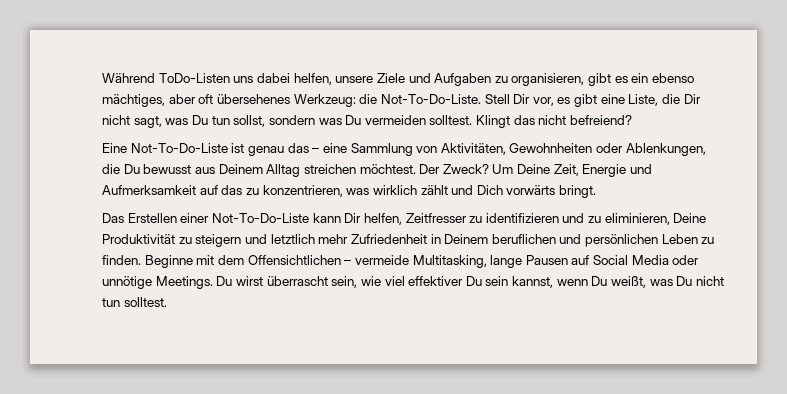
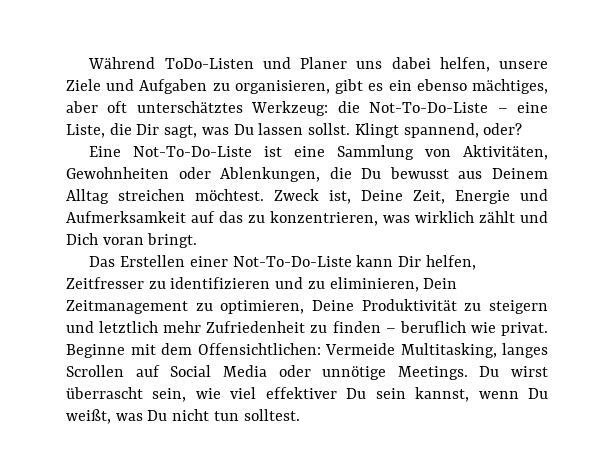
- Während ToDo-Listen uns dabei helfen, unsere Ziele und Aufgaben zu organisieren, gibt es ein ebenso mächtiges, aber oft übersehenes Werkzeug: die Not-To-Do-Liste. Stell Dir vor, es gibt eine Liste, die Dir nicht sagt, was Du tun sollst, sondern was Du vermeiden solltest. Klingt das nicht befreiend?
+ Während ToDo-Listen und Planer uns dabei helfen, unsere Ziele und Aufgaben zu organisieren, gibt es ein ebenso mächtiges, aber oft unterschätztes Werkzeug: die Not-To-Do-Liste – eine Liste, die Dir sagt, was Du lassen sollst. Klingt spannend, oder?
- Eine Not-To-Do-Liste ist genau das – eine Sammlung von Aktivitäten, Gewohnheiten oder Ablenkungen, die Du bewusst aus Deinem Alltag streichen möchtest.
+ Eine Not-To-Do-Liste ist eine Sammlung von Aktivitäten, Gewohnheiten oder Ablenkungen, die Du bewusst aus Deinem Alltag streichen möchtest.
- Der Zweck? Um Deine Zeit, Energie und Aufmerksamkeit auf das zu konzentrieren, was wirklich zählt und Dich vorwärts bringt.
+ Zweck ist, Deine Zeit, Energie und Aufmerksamkeit auf das zu konzentrieren, was wirklich zählt und Dich voran bringt.
- Das Erstellen einer Not-To-Do-Liste kann Dir helfen, Zeitfresser zu identifizieren und zu eliminieren, Deine Produktivität zu steigern und letztlich mehr Zufriedenheit in Deinem beruflichen und persönlichen Leben zu finden. Beginne mit dem Offensichtlichen – vermeide Multitasking, lange Pausen auf Social Media oder unnötige Meetings.
+ Das Erstellen einer Not-To-Do-Liste kann Dir helfen, Zeitfresser zu identifizieren und zu eliminieren, Dein Zeitmanagement zu optimieren, Deine Produktivität zu steigern und letztlich mehr Zufriedenheit zu finden – beruflich wie privat. Beginne mit dem Offensichtlichen: Vermeide Multitasking, langes Scrollen auf Social Media oder unnötige Meetings.

